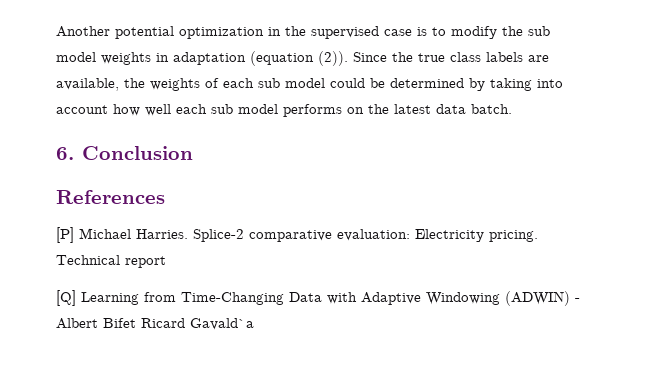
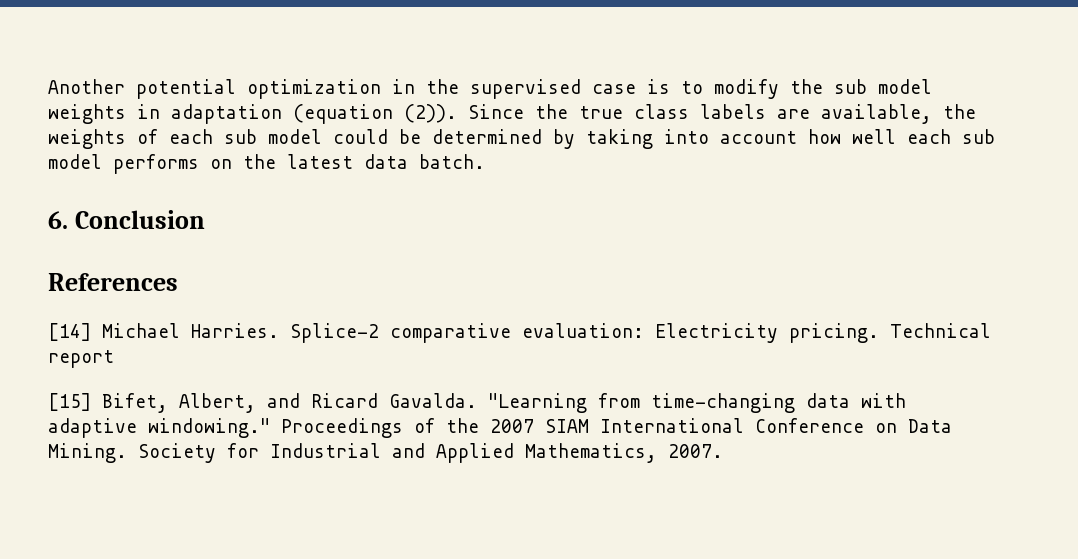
- [P] Michael Harries.
+ [14] Michael Harries.
- [Q] Learning from Time-Changing Data with Adaptive Windowing (ADWIN) - Albert Bifet Ricard Gavald`a
+ [15] Bifet, Albert, and Ricard Gavalda. "Learning from time-changing data with adaptive windowing." Proceedings of the 2007 SIAM International Conference on Data Mining. Society for Industrial and Applied Mathematics, 2007.

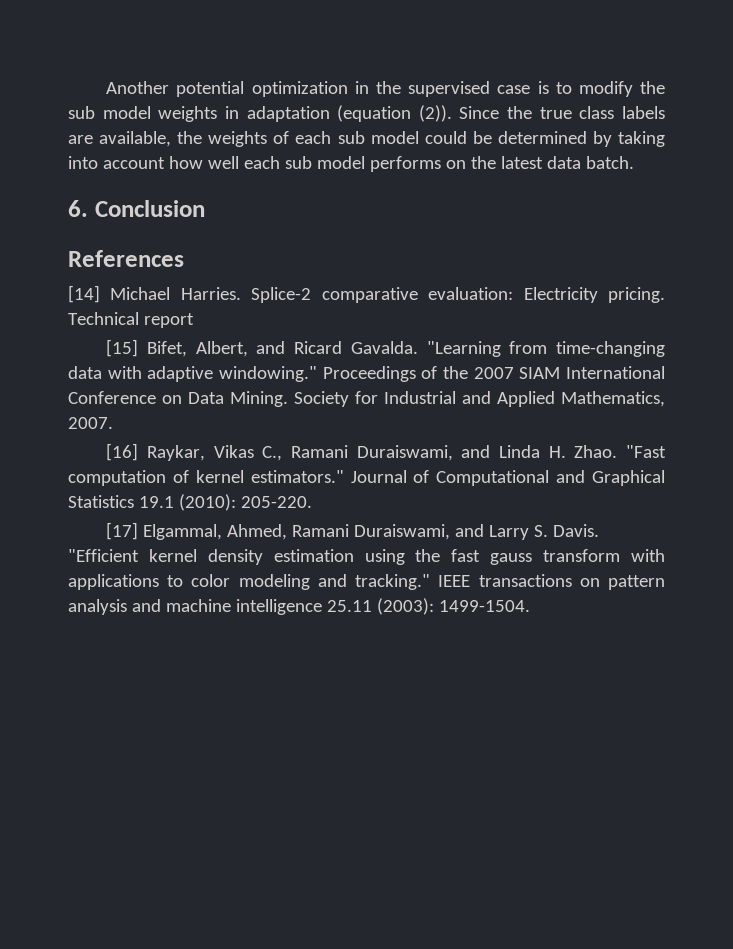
+ [16] Raykar, Vikas C., Ramani Duraiswami, and Linda H. Zhao. "Fast computation of kernel estimators." Journal of Computational and Graphical Statistics 19.1 (2010): 205-220.
+ [17] Elgammal, Ahmed, Ramani Duraiswami, and Larry S. Davis. "Efficient kernel density estimation using the fast gauss transform with applications to color modeling and tracking." IEEE transactions on pattern analysis and machine intelligence 25.11 (2003): 1499-1504.

